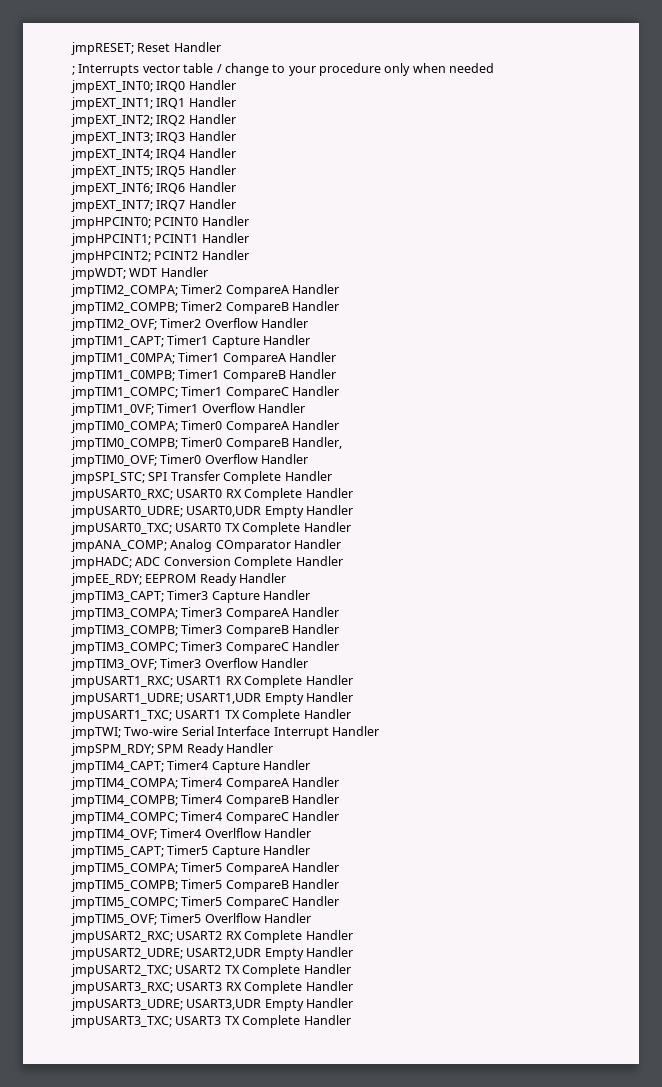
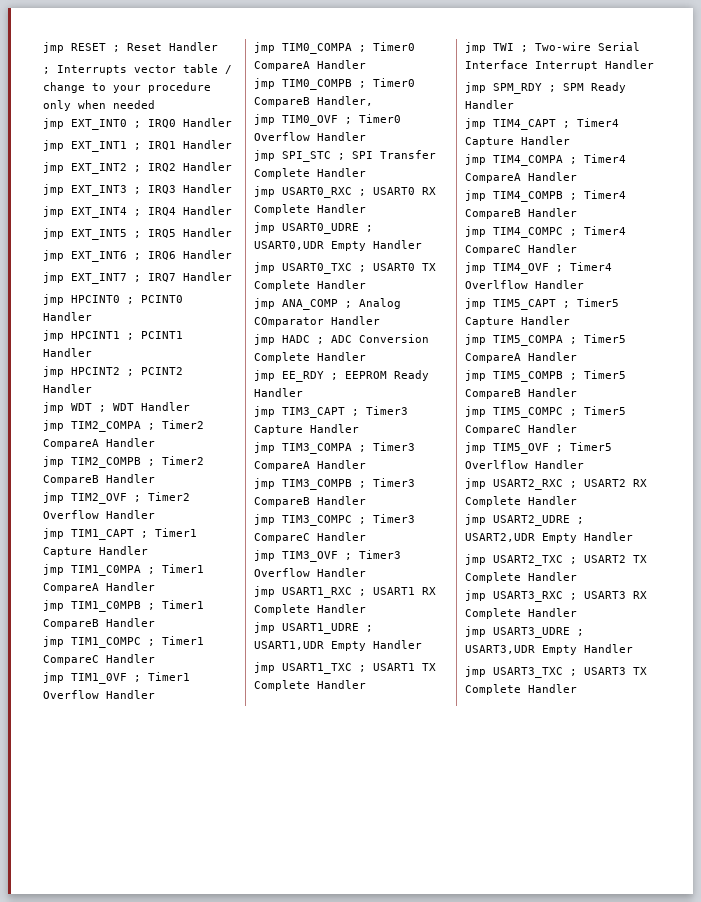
- jmpRESET; Reset Handler
+ jmp RESET ; Reset Handler
- jmpEXT_INT0; IRQ0 Handler
+ jmp EXT_INT0 ; IRQ0 Handler
- jmpEXT_INT1; IRQ1 Handler
+ jmp EXT_INT1 ; IRQ1 Handler
- jmpEXT_INT2; IRQ2 Handler
+ jmp EXT_INT2 ; IRQ2 Handler
- jmpEXT_INT3; IRQ3 Handler
+ jmp EXT_INT3 ; IRQ3 Handler
- jmpEXT_INT4; IRQ4 Handler
+ jmp EXT_INT4 ; IRQ4 Handler
- jmpEXT_INT5; IRQ5 Handler
+ jmp EXT_INT5 ; IRQ5 Handler
- jmpEXT_INT6; IRQ6 Handler
+ jmp EXT_INT6 ; IRQ6 Handler
- jmpEXT_INT7; IRQ7 Handler
+ jmp EXT_INT7 ; IRQ7 Handler
- jmpHPCINT0; PCINT0 Handler
+ jmp HPCINT0 ; PCINT0 Handler
- jmpHPCINT1; PCINT1 Handler
+ jmp HPCINT1 ; PCINT1 Handler
- jmpHPCINT2; PCINT2 Handler
+ jmp HPCINT2 ; PCINT2 Handler
- jmpWDT; WDT Handler
+ jmp WDT ; WDT Handler
- jmpTIM2_COMPA; Timer2 CompareA Handler
+ jmp TIM2_COMPA ; Timer2 CompareA Handler
- jmpTIM2_COMPB; Timer2 CompareB Handler
+ jmp TIM2_COMPB ; Timer2 CompareB Handler
- jmpTIM2_OVF; Timer2 Overflow Handler
+ jmp TIM2_OVF ; Timer2 Overflow Handler
- jmpTIM1_CAPT; Timer1 Capture Handler
+ jmp TIM1_CAPT ; Timer1 Capture Handler
- jmpTIM1_C0MPA; Timer1 CompareA Handler
+ jmp TIM1_C0MPA ; Timer1 CompareA Handler
- jmpTIM1_C0MPB; Timer1 CompareB Handler
+ jmp TIM1_C0MPB ; Timer1 CompareB Handler
- jmpTIM1_COMPC; Timer1 CompareC Handler
+ jmp TIM1_COMPC ; Timer1 CompareC Handler
- jmpTIM1_0VF; Timer1 Overflow Handler
+ jmp TIM1_0VF ; Timer1 Overflow Handler
- jmpTIM0_COMPA; Timer0 CompareA Handler
+ jmp TIM0_COMPA ; Timer0 CompareA Handler
- jmpTIM0_COMPB; Timer0 CompareB Handler,
+ jmp TIM0_COMPB ; Timer0 CompareB Handler,
- jmpTIM0_OVF; Timer0 Overflow Handler
+ jmp TIM0_OVF ; Timer0 Overflow Handler
- jmpSPI_STC; SPI Transfer Complete Handler
+ jmp SPI_STC ; SPI Transfer Complete Handler
- jmpUSART0_RXC; USART0 RX Complete Handler
+ jmp USART0_RXC ; USART0 RX Complete Handler
- jmpUSART0_UDRE; USART0,UDR Empty Handler
+ jmp USART0_UDRE ; USART0,UDR Empty Handler
- jmpUSART0_TXC; USART0 TX Complete Handler
+ jmp USART0_TXC ; USART0 TX Complete Handler
- jmpANA_COMP; Analog COmparator Handler
+ jmp ANA_COMP ; Analog COmparator Handler
- jmpHADC; ADC Conversion Complete Handler
+ jmp HADC ; ADC Conversion Complete Handler
- jmpEE_RDY; EEPROM Ready Handler
+ jmp EE_RDY ; EEPROM Ready Handler
- jmpTIM3_CAPT; Timer3 Capture Handler
+ jmp TIM3_CAPT ; Timer3 Capture Handler
- jmpTIM3_COMPA; Timer3 CompareA Handler
+ jmp TIM3_COMPA ; Timer3 CompareA Handler
- jmpTIM3_COMPB; Timer3 CompareB Handler
+ jmp TIM3_COMPB ; Timer3 CompareB Handler
- jmpTIM3_COMPC; Timer3 CompareC Handler
+ jmp TIM3_COMPC ; Timer3 CompareC Handler
- jmpTIM3_OVF; Timer3 Overflow Handler
+ jmp TIM3_OVF ; Timer3 Overflow Handler
- jmpUSART1_RXC; USART1 RX Complete Handler
+ jmp USART1_RXC ; USART1 RX Complete Handler
- jmpUSART1_UDRE; USART1,UDR Empty Handler
+ jmp USART1_UDRE ; USART1,UDR Empty Handler
- jmpUSART1_TXC; USART1 TX Complete Handler
+ jmp USART1_TXC ; USART1 TX Complete Handler
- jmpTWI; Two-wire Serial Interface Interrupt Handler
+ jmp TWI ; Two-wire Serial Interface Interrupt Handler
- jmpSPM_RDY; SPM Ready Handler
+ jmp SPM_RDY ; SPM Ready Handler
- jmpTIM4_CAPT; Timer4 Capture Handler
+ jmp TIM4_CAPT ; Timer4 Capture Handler
- jmpTIM4_COMPA; Timer4 CompareA Handler
+ jmp TIM4_COMPA ; Timer4 CompareA Handler
- jmpTIM4_COMPB; Timer4 CompareB Handler
+ jmp TIM4_COMPB ; Timer4 CompareB Handler
- jmpTIM4_COMPC; Timer4 CompareC Handler
+ jmp TIM4_COMPC ; Timer4 CompareC Handler
- jmpTIM4_OVF; Timer4 Overlflow Handler
+ jmp TIM4_OVF ; Timer4 Overlflow Handler
- jmpTIM5_CAPT; Timer5 Capture Handler
+ jmp TIM5_CAPT ; Timer5 Capture Handler
- jmpTIM5_COMPA; Timer5 CompareA Handler
+ jmp TIM5_COMPA ; Timer5 CompareA Handler
- jmpTIM5_COMPB; Timer5 CompareB Handler
+ jmp TIM5_COMPB ; Timer5 CompareB Handler
- jmpTIM5_COMPC; Timer5 CompareC Handler
+ jmp TIM5_COMPC ; Timer5 CompareC Handler
- jmpTIM5_OVF; Timer5 Overlflow Handler
+ jmp TIM5_OVF ; Timer5 Overlflow Handler
- jmpUSART2_RXC; USART2 RX Complete Handler
+ jmp USART2_RXC ; USART2 RX Complete Handler
- jmpUSART2_UDRE; USART2,UDR Empty Handler
+ jmp USART2_UDRE ; USART2,UDR Empty Handler
- jmpUSART2_TXC; USART2 TX Complete Handler
+ jmp USART2_TXC ; USART2 TX Complete Handler
- jmpUSART3_RXC; USART3 RX Complete Handler
+ jmp USART3_RXC ; USART3 RX Complete Handler
- jmpUSART3_UDRE; USART3,UDR Empty Handler
+ jmp USART3_UDRE ; USART3,UDR Empty Handler
- jmpUSART3_TXC; USART3 TX Complete Handler
+ jmp USART3_TXC ; USART3 TX Complete Handler

